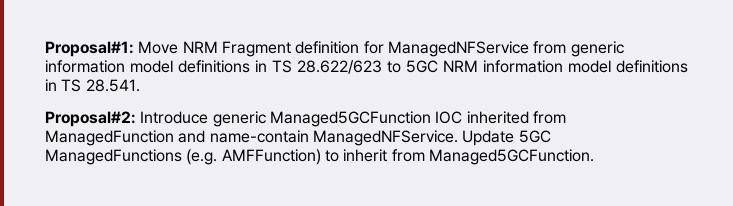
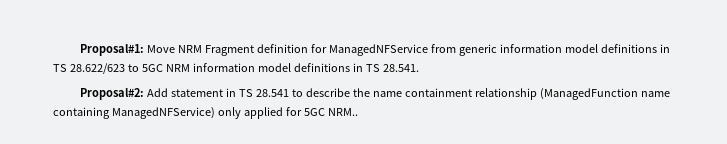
- Proposal#2: Introduce generic Managed5GCFunction IOC inherited from ManagedFunction and name-contain ManagedNFService. Update 5GC ManagedFunctions (e.g. AMFFunction) to inherit from Managed5GCFunction.
+ Proposal#2: Add statement in TS 28.541 to describe the name containment relationship (ManagedFunction name containing ManagedNFService) only applied for 5GC NRM..

